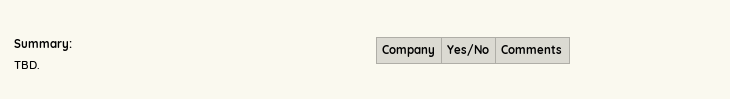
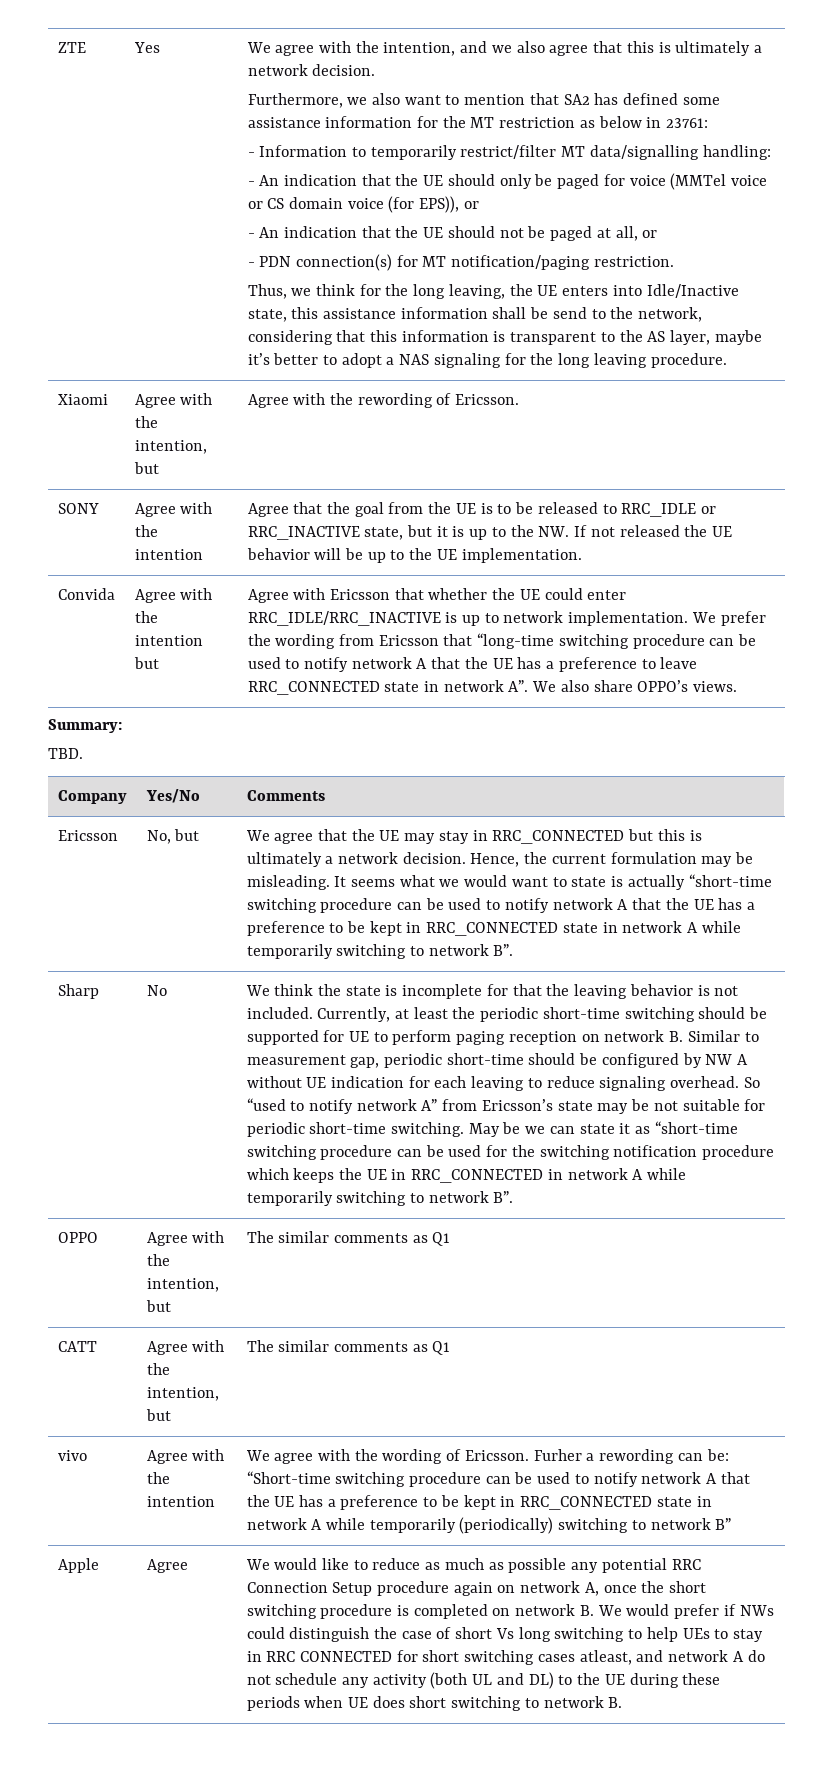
+ ZTE | Yes | We agree with the intention, and we also agree that this is ultimately a network decision.
+ Furthermore, we also want to mention that SA2 has defined some assistance information for the MT restriction as below in 23761:
+ - Information to temporarily restrict/filter MT data/signalling handling:
+ - An indication that the UE should only be paged for voice (MMTel voice or CS domain voice (for EPS)), or
+ - An indication that the UE should not be paged at all, or
+ - PDN connection(s) for MT notification/paging restriction.
+ Thus, we think for the long leaving, the UE enters into Idle/Inactive state, this assistance information shall be send to the network, considering that this information is transparent to the AS layer, maybe it’s better to adopt a NAS signaling for the long leaving procedure.
+ Xiaomi | Agree with the intention, but | Agree with the rewording of Ericsson.
+ SONY | Agree with the intention | Agree that the goal from the UE is to be released to RRC_IDLE or RRC_INACTIVE state, but it is up to the NW. If not released the UE behavior will be up to the UE implementation.
+ Convida | Agree with the intention but | Agree with Ericsson that whether the UE could enter RRC_IDLE/RRC_INACTIVE is up to network implementation. We prefer the wording from Ericsson that “long-time switching procedure can be used to notify network A that the UE has a preference to leave RRC_CONNECTED state in network A”. We also share OPPO’s views.
+ Ericsson | No, but | We agree that the UE may stay in RRC_CONNECTED but this is ultimately a network decision. Hence, the current formulation may be misleading. It seems what we would want to state is actually “short-time switching procedure can be used to notify network A that the UE has a preference to be kept in RRC_CONNECTED state in network A while temporarily switching to network B”.
+ Sharp | No | We think the state is incomplete for that the leaving behavior is not included. Currently, at least the periodic short-time switching should be supported for UE to perform paging reception on network B. Similar to measurement gap, periodic short-time should be configured by NW A without UE indication for each leaving to reduce signaling overhead. So “used to notify network A” from Ericsson’s state may be not suitable for periodic short-time switching. May be we can state it as “short-time switching procedure can be used for the switching notification procedure which keeps the UE in RRC_CONNECTED in network A while temporarily switching to network B”.
+ OPPO | Agree with the intention, but | The similar comments as Q1
+ CATT | Agree with the intention, but | The similar comments as Q1
+ vivo | Agree with the intention | We agree with the wording of Ericsson. Furher a rewording can be: “Short-time switching procedure can be used to notify network A that the UE has a preference to be kept in RRC_CONNECTED state in network A while temporarily (periodically) switching to network B”
+ Apple | Agree | We would like to reduce as much as possible any potential RRC Connection Setup procedure again on network A, once the short switching procedure is completed on network B. We would prefer if NWs could distinguish the case of short Vs long switching to help UEs to stay in RRC CONNECTED for short switching cases atleast, and network A do not schedule any activity (both UL and DL) to the UE during these periods when UE does short switching to network B.

